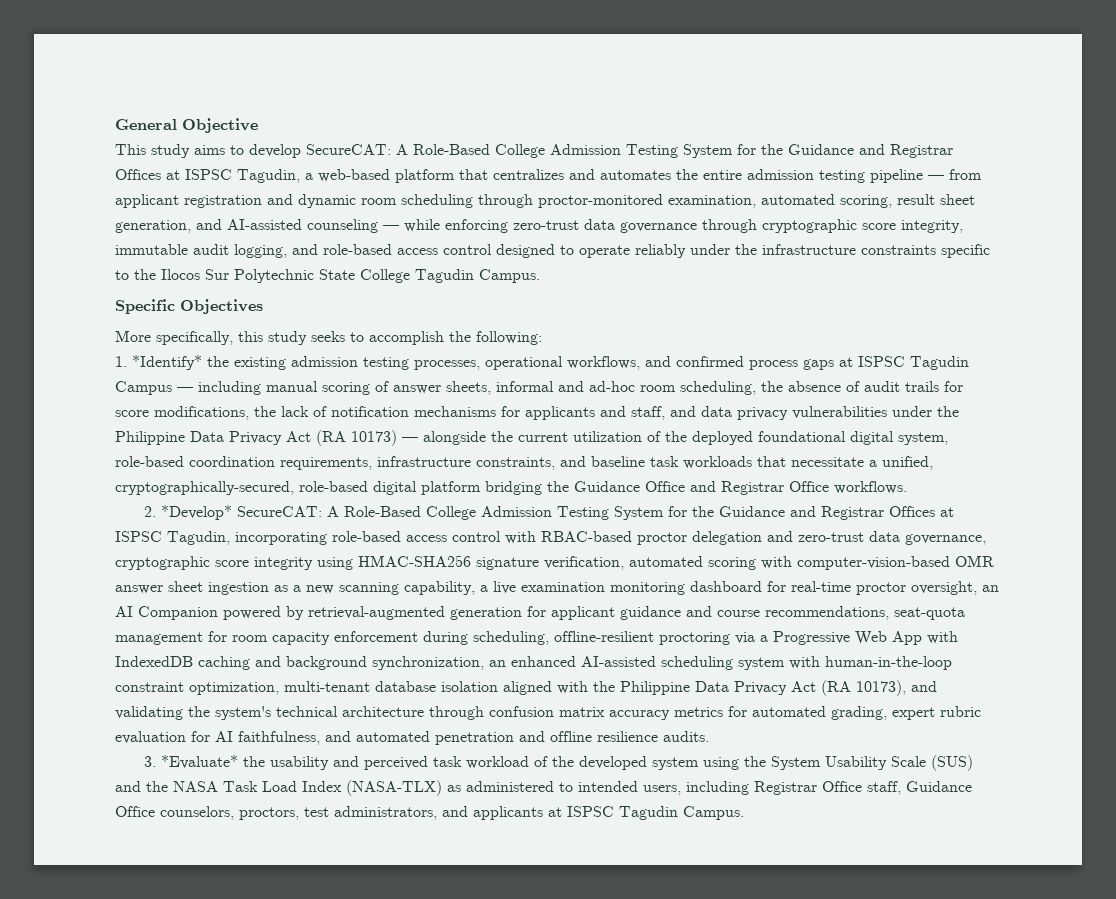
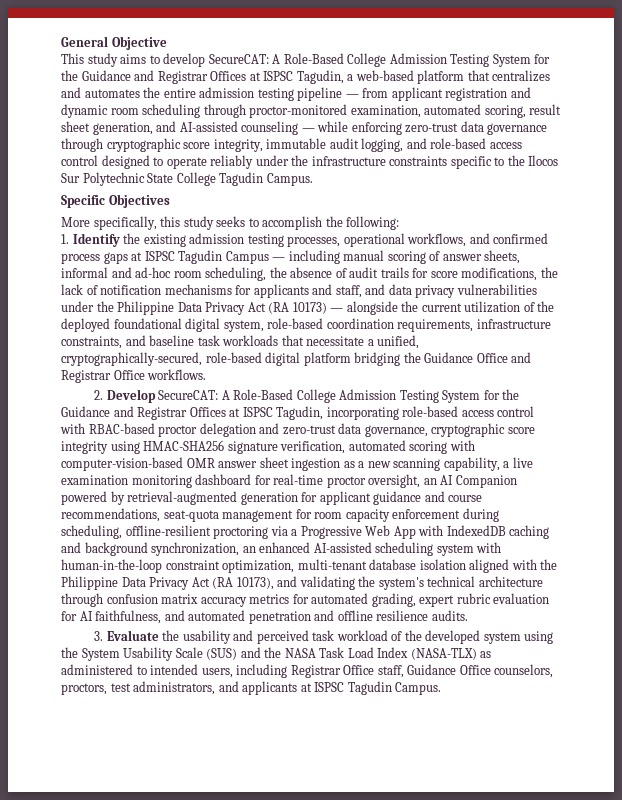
- 1. *Identify* the existing admission testing processes, operational workflows, and confirmed process gaps at ISPSC Tagudin Campus — including manual scoring of answer sheets, informal and ad-hoc room scheduling, the absence of audit trails for score modifications, the lack of notification mechanisms for applicants and staff, and data privacy vulnerabilities under the Philippine Data Privacy Act (RA 10173) — alongside the current utilization of the deployed foundational digital system, role-based coordination requirements, infrastructure constraints, and baseline task workloads that necessitate a unified, cryptographically-secured, role-based digital platform bridging the Guidance Office and Registrar Office workflows.
+ 1. Identify the existing admission testing processes, operational workflows, and confirmed process gaps at ISPSC Tagudin Campus — including manual scoring of answer sheets, informal and ad-hoc room scheduling, the absence of audit trails for score modifications, the lack of notification mechanisms for applicants and staff, and data privacy vulnerabilities under the Philippine Data Privacy Act (RA 10173) — alongside the current utilization of the deployed foundational digital system, role-based coordination requirements, infrastructure constraints, and baseline task workloads that necessitate a unified, cryptographically-secured, role-based digital platform bridging the Guidance Office and Registrar Office workflows.
- 2. *Develop* SecureCAT:
+ 2. Develop SecureCAT:
- 3. *Evaluate* the usability and perceived task workload of the developed system using the System Usability Scale (SUS) and the NASA Task Load Index (NASA-TLX) as administered to intended users, including Registrar Office staff, Guidance Office counselors, proctors, test administrators, and applicants at ISPSC Tagudin Campus.
+ 3. Evaluate the usability and perceived task workload of the developed system using the System Usability Scale (SUS) and the NASA Task Load Index (NASA-TLX) as administered to intended users, including Registrar Office staff, Guidance Office counselors, proctors, test administrators, and applicants at ISPSC Tagudin Campus.

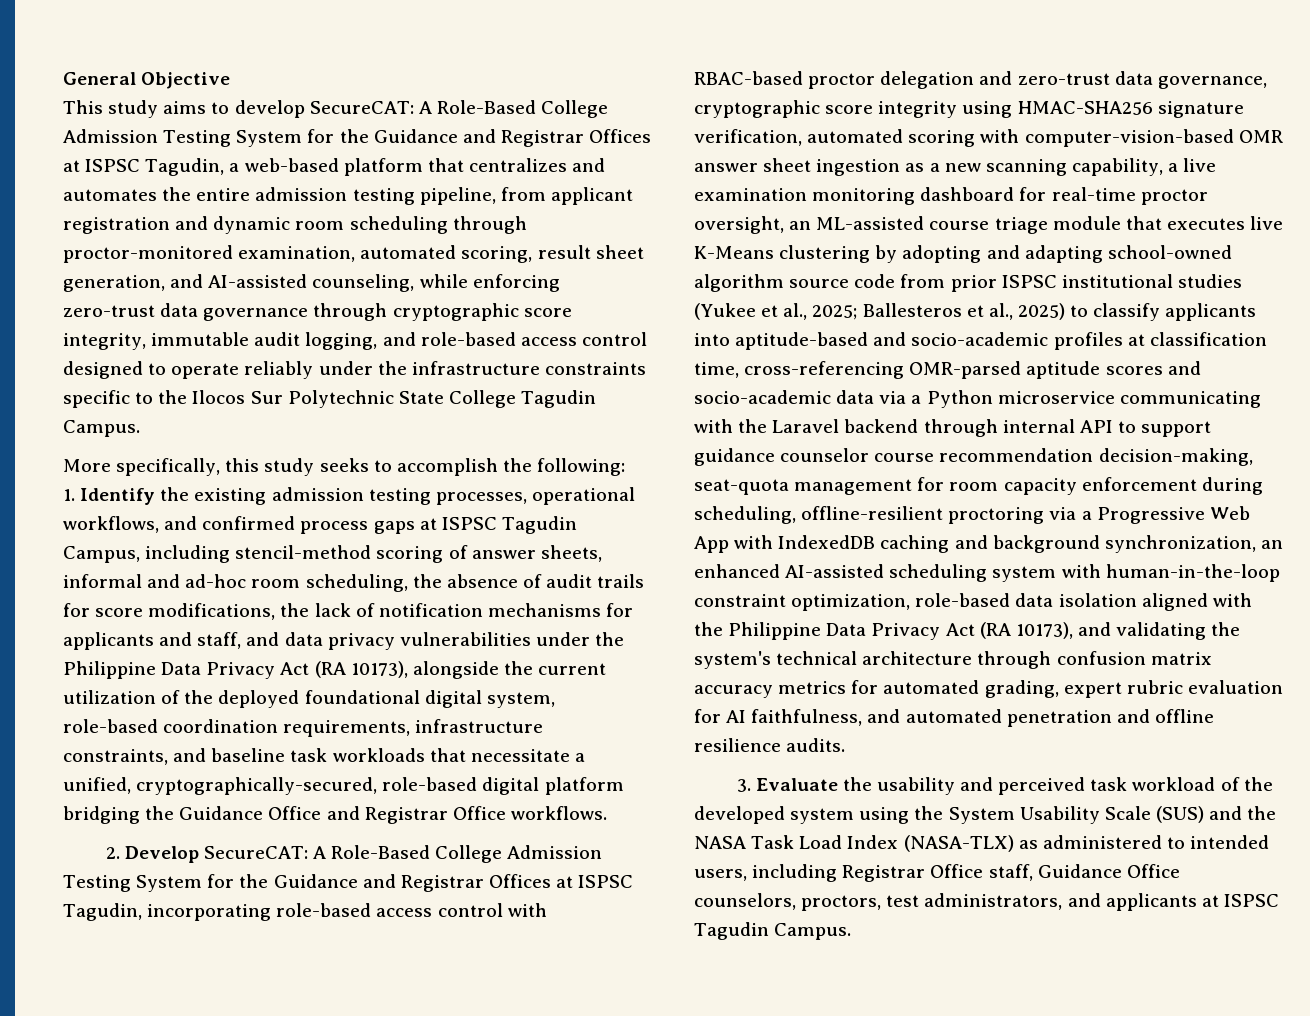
- A Role-Based College Admission Testing System for the Guidance and Registrar Offices at ISPSC Tagudin, a web-based platform that centralizes and automates the entire admission testing pipeline — from applicant registration and dynamic room scheduling through proctor-monitored examination, automated scoring, result sheet generation, and AI-assisted counseling — while enforcing zero-trust data governance through cryptographic score integrity, immutable audit logging, and role-based access control designed to operate reliably under the infrastructure constraints specific to the Ilocos Sur Polytechnic State College Tagudin Campus.
+ A Role-Based College Admission Testing System for the Guidance and Registrar Offices at ISPSC Tagudin, a web-based platform that centralizes and automates the entire admission testing pipeline, from applicant registration and dynamic room scheduling through proctor-monitored examination, automated scoring, result sheet generation, and AI-assisted counseling, while enforcing zero-trust data governance through cryptographic score integrity, immutable audit logging, and role-based access control designed to operate reliably under the infrastructure constraints specific to the Ilocos Sur Polytechnic State College Tagudin Campus.
- Specific Objectives
- 1. Identify the existing admission testing processes, operational workflows, and confirmed process gaps at ISPSC Tagudin Campus — including manual scoring of answer sheets, informal and ad-hoc room scheduling, the absence of audit trails for score modifications, the lack of notification mechanisms for applicants and staff, and data privacy vulnerabilities under the Philippine Data Privacy Act (RA 10173) — alongside the current utilization of the deployed foundational digital system, role-based coordination requirements, infrastructure constraints, and baseline task workloads that necessitate a unified, cryptographically-secured, role-based digital platform bridging the Guidance Office and Registrar Office workflows.
+ 1. Identify the existing admission testing processes, operational workflows, and confirmed process gaps at ISPSC Tagudin Campus, including stencil-method scoring of answer sheets, informal and ad-hoc room scheduling, the absence of audit trails for score modifications, the lack of notification mechanisms for applicants and staff, and data privacy vulnerabilities under the Philippine Data Privacy Act (RA 10173), alongside the current utilization of the deployed foundational digital system, role-based coordination requirements, infrastructure constraints, and baseline task workloads that necessitate a unified, cryptographically-secured, role-based digital platform bridging the Guidance Office and Registrar Office workflows.
- A Role-Based College Admission Testing System for the Guidance and Registrar Offices at ISPSC Tagudin, incorporating role-based access control with RBAC-based proctor delegation and zero-trust data governance, cryptographic score integrity using HMAC-SHA256 signature verification, automated scoring with computer-vision-based OMR answer sheet ingestion as a new scanning capability, a live examination monitoring dashboard for real-time proctor oversight, an AI Companion powered by retrieval-augmented generation for applicant guidance and course recommendations, seat-quota management for room capacity enforcement during scheduling, offline-resilient proctoring via a Progressive Web App with IndexedDB caching and background synchronization, an enhanced AI-assisted scheduling system with human-in-the-loop constraint optimization, multi-tenant database isolation aligned with the Philippine Data Privacy Act (RA 10173), and validating the system's technical architecture through confusion matrix accuracy metrics for automated grading, expert rubric evaluation for AI faithfulness, and automated penetration and offline resilience audits.
+ A Role-Based College Admission Testing System for the Guidance and Registrar Offices at ISPSC Tagudin, incorporating role-based access control with RBAC-based proctor delegation and zero-trust data governance, cryptographic score integrity using HMAC-SHA256 signature verification, automated scoring with computer-vision-based OMR answer sheet ingestion as a new scanning capability, a live examination monitoring dashboard for real-time proctor oversight, an ML-assisted course triage module that executes live K-Means clustering by adopting and adapting school-owned algorithm source code from prior ISPSC institutional studies (Yukee et al., 2025; Ballesteros et al., 2025) to classify applicants into aptitude-based and socio-academic profiles at classification time, cross-referencing OMR-parsed aptitude scores and socio-academic data via a Python microservice communicating with the Laravel backend through internal API to support guidance counselor course recommendation decision-making, seat-quota management for room capacity enforcement during scheduling, offline-resilient proctoring via a Progressive Web App with IndexedDB caching and background synchronization, an enhanced AI-assisted scheduling system with human-in-the-loop constraint optimization, role-based data isolation aligned with the Philippine Data Privacy Act (RA 10173), and validating the system's technical architecture through confusion matrix accuracy metrics for automated grading, expert rubric evaluation for AI faithfulness, and automated penetration and offline resilience audits.

